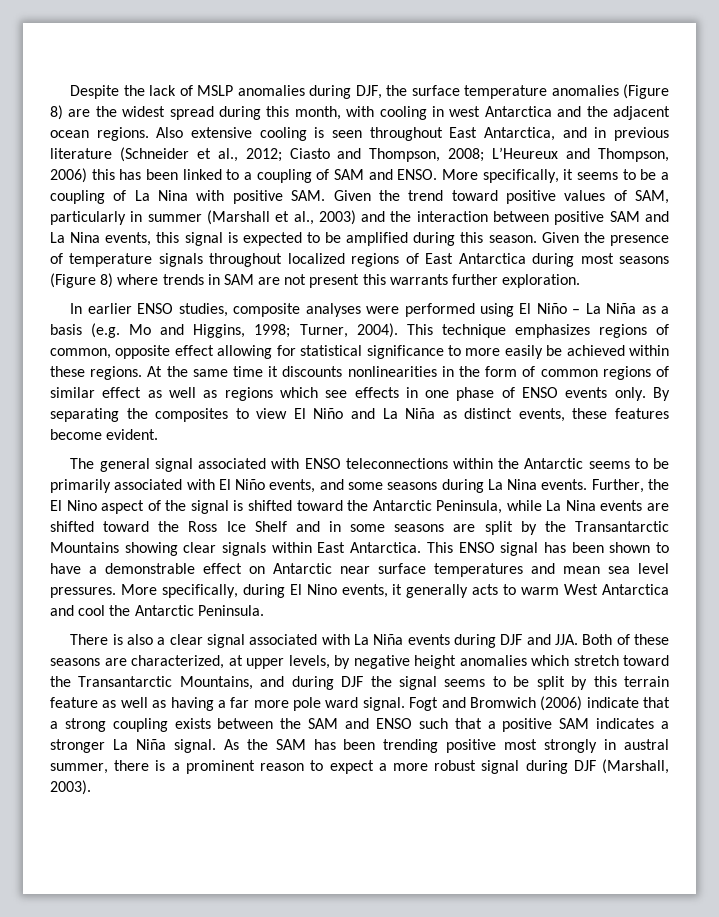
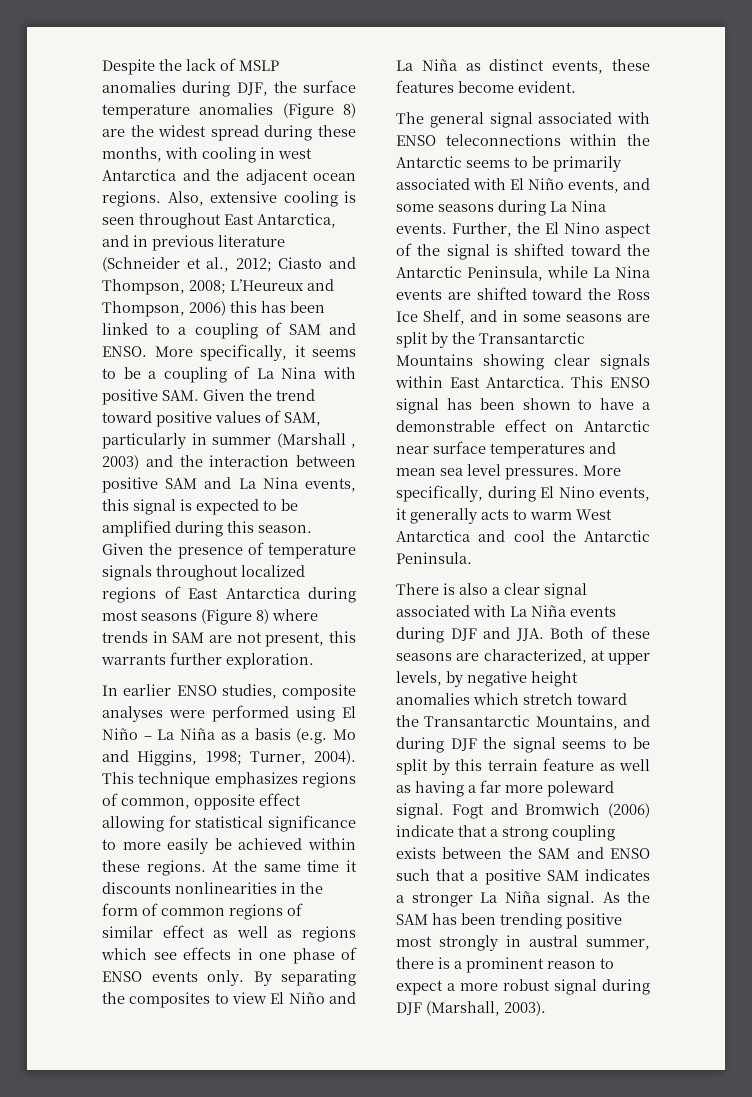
- Despite the lack of MSLP anomalies during DJF, the surface temperature anomalies (Figure 8) are the widest spread during this month, with cooling in west Antarctica and the adjacent ocean regions.
+ Despite the lack of MSLP anomalies during DJF, the surface temperature anomalies (Figure 8) are the widest spread during these months, with cooling in west Antarctica and the adjacent ocean regions.
- Also extensive cooling is seen throughout East Antarctica, and in previous literature (Schneider et al., 2012; Ciasto and Thompson, 2008; L’Heureux and Thompson, 2006) this has been linked to a coupling of SAM and ENSO.
+ Also, extensive cooling is seen throughout East Antarctica, and in previous literature (Schneider et al., 2012; Ciasto and Thompson, 2008; L’Heureux and Thompson, 2006) this has been linked to a coupling of SAM and ENSO.
- More specifically, it seems to be a coupling of La Nina with positive SAM. Given the trend toward positive values of SAM, particularly in summer (Marshall et al., 2003) and the interaction between positive SAM and La Nina events, this signal is expected to be amplified during this season.
+ More specifically, it seems to be a coupling of La Nina with positive SAM. Given the trend toward positive values of SAM, particularly in summer (Marshall , 2003) and the interaction between positive SAM and La Nina events, this signal is expected to be amplified during this season.
- Given the presence of temperature signals throughout localized regions of East Antarctica during most seasons (Figure 8) where trends in SAM are not present this warrants further exploration.
+ Given the presence of temperature signals throughout localized regions of East Antarctica during most seasons (Figure 8) where trends in SAM are not present, this warrants further exploration.
- Further, the El Nino aspect of the signal is shifted toward the Antarctic Peninsula, while La Nina events are shifted toward the Ross Ice Shelf and in some seasons are split by the Transantarctic Mountains showing clear signals within East Antarctica.
+ Further, the El Nino aspect of the signal is shifted toward the Antarctic Peninsula, while La Nina events are shifted toward the Ross Ice Shelf, and in some seasons are split by the Transantarctic Mountains showing clear signals within East Antarctica.
- There is also a clear signal associated with La Niña events during DJF and JJA. Both of these seasons are characterized, at upper levels, by negative height anomalies which stretch toward the Transantarctic Mountains, and during DJF the signal seems to be split by this terrain feature as well as having a far more pole ward signal.
+ There is also a clear signal associated with La Niña events during DJF and JJA. Both of these seasons are characterized, at upper levels, by negative height anomalies which stretch toward the Transantarctic Mountains, and during DJF the signal seems to be split by this terrain feature as well as having a far more poleward signal.

